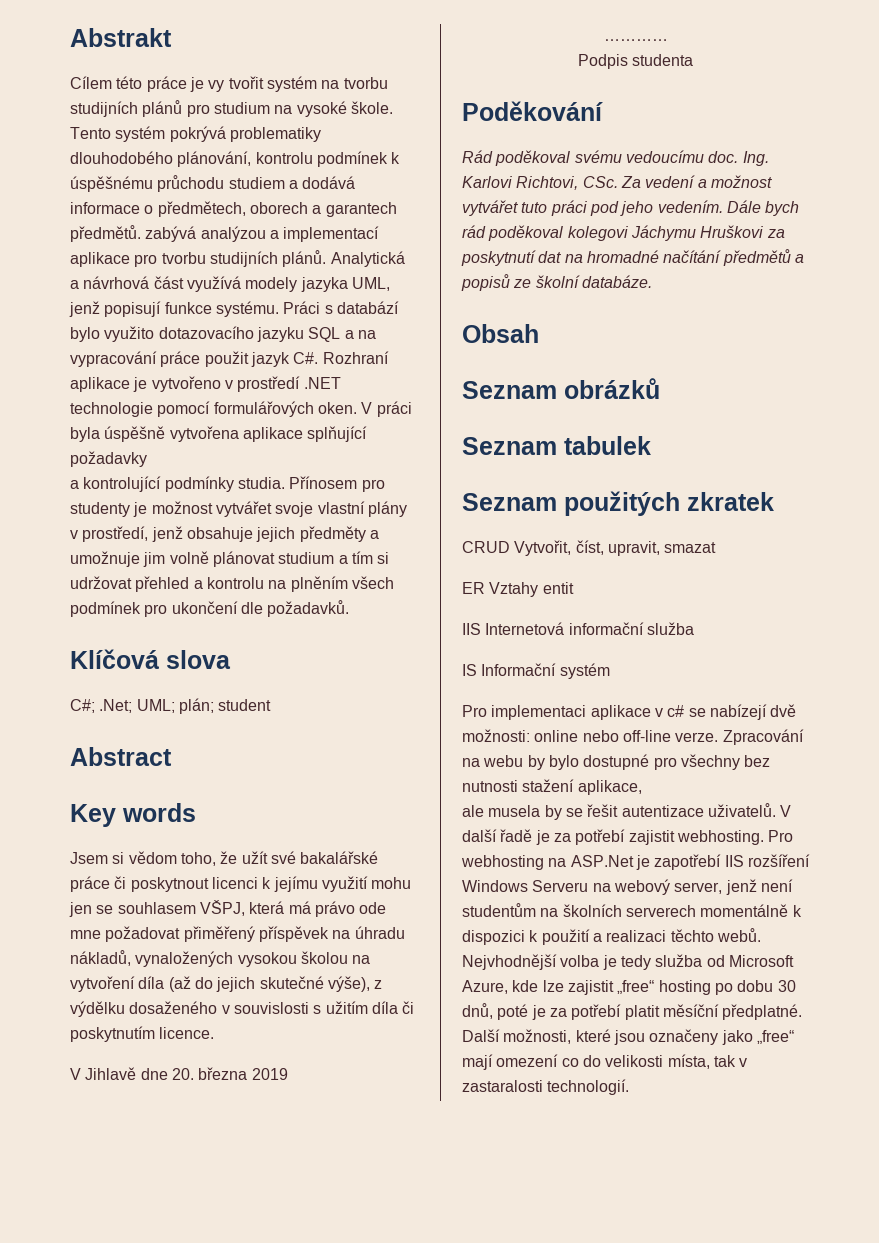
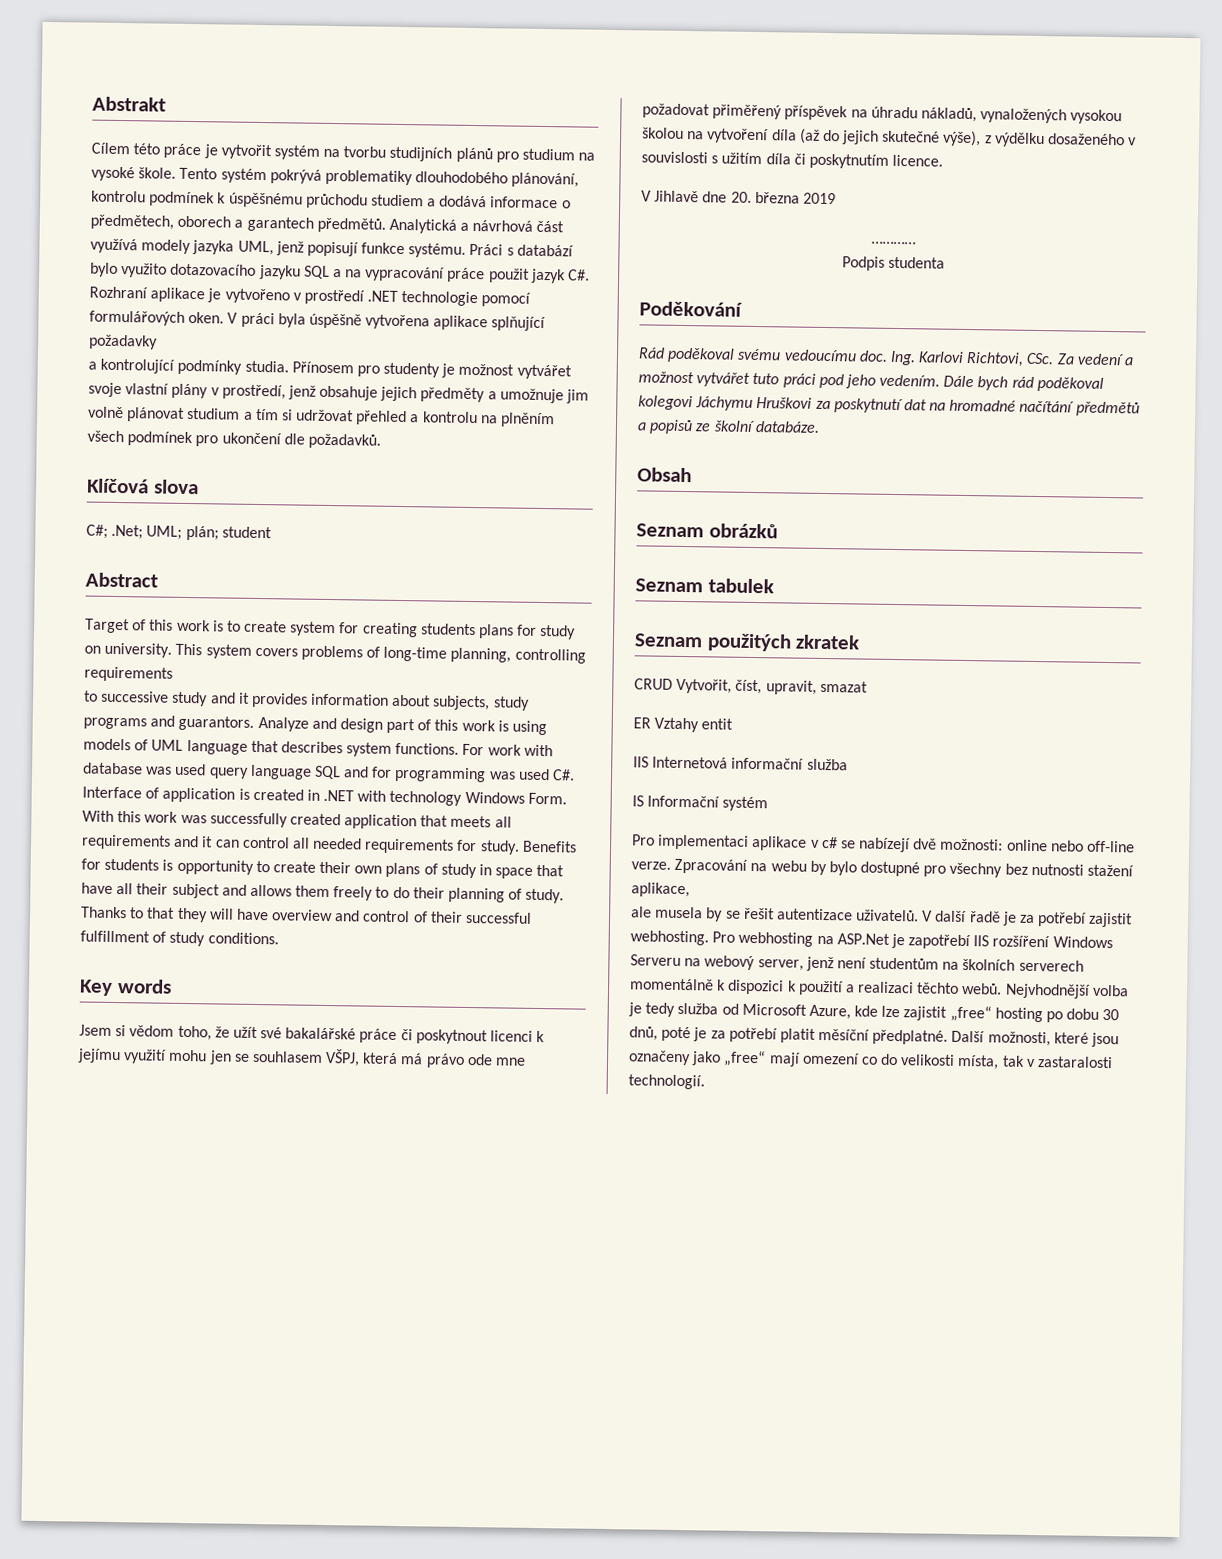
- Cílem této práce je vy tvořit systém na tvorbu studijních plánů pro studium na vysoké škole.
+ Cílem této práce je vytvořit systém na tvorbu studijních plánů pro studium na vysoké škole.
- Tento systém pokrývá problematiky dlouhodobého plánování, kontrolu podmínek k úspěšnému průchodu studiem a dodává informace o předmětech, oborech a garantech předmětů. zabývá analýzou a implementací aplikace pro tvorbu studijních plánů.
+ Tento systém pokrývá problematiky dlouhodobého plánování, kontrolu podmínek k úspěšnému průchodu studiem a dodává informace o předmětech, oborech a garantech předmětů.
+ Target of this work is to create system for creating students plans for study on university. This system covers problems of long-time planning, controlling requirements
+ to successive study and it provides information about subjects, study programs and guarantors. Analyze and design part of this work is using models of UML language that describes system functions. For work with database was used query language SQL and for programming was used C#. Interface of application is created in .NET with technology Windows Form. With this work was successfully created application that meets all requirements and it can control all needed requirements for study. Benefits for students is opportunity to create their own plans of study in space that have all their subject and allows them freely to do their planning of study. Thanks to that they will have overview and control of their successful fulfillment of study conditions.

